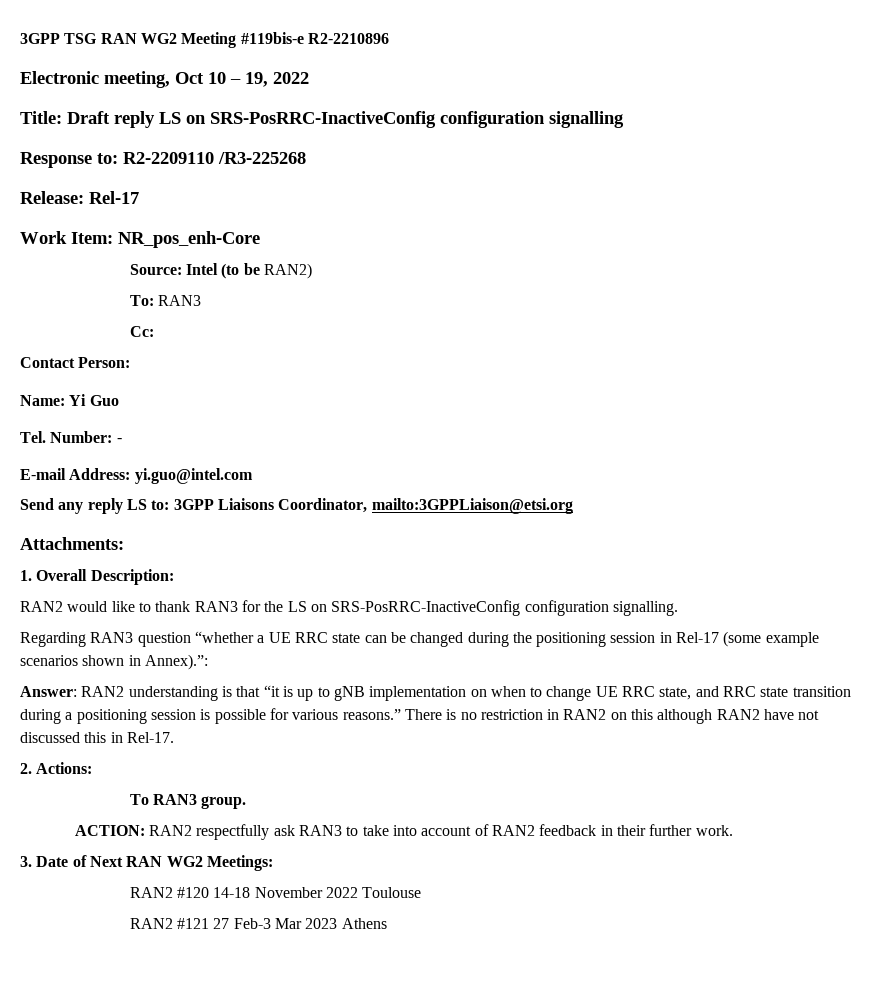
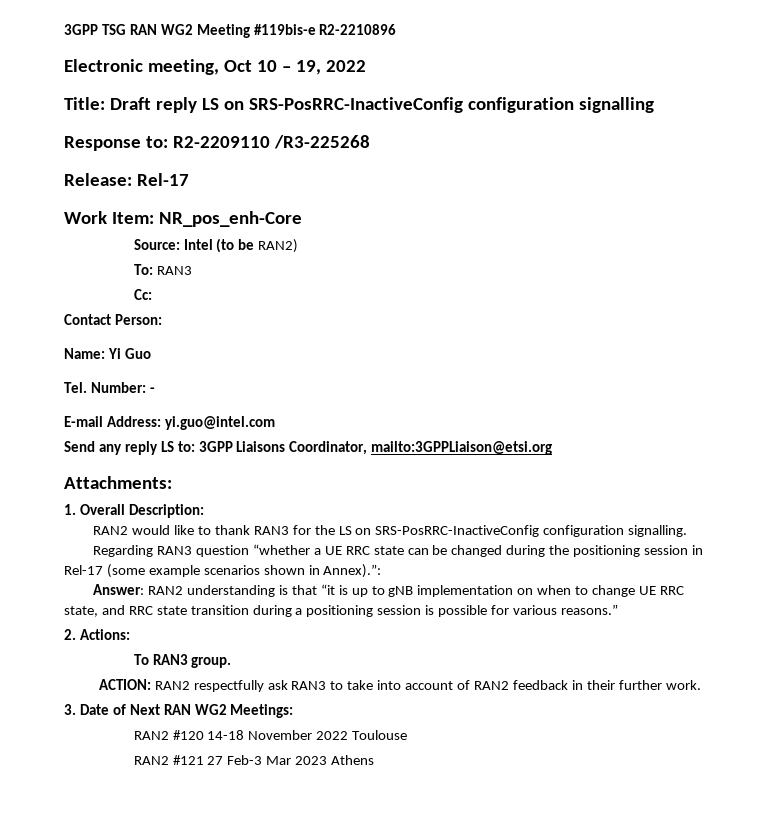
- There is no restriction in RAN2 on this although RAN2 have not discussed this in Rel-17.

